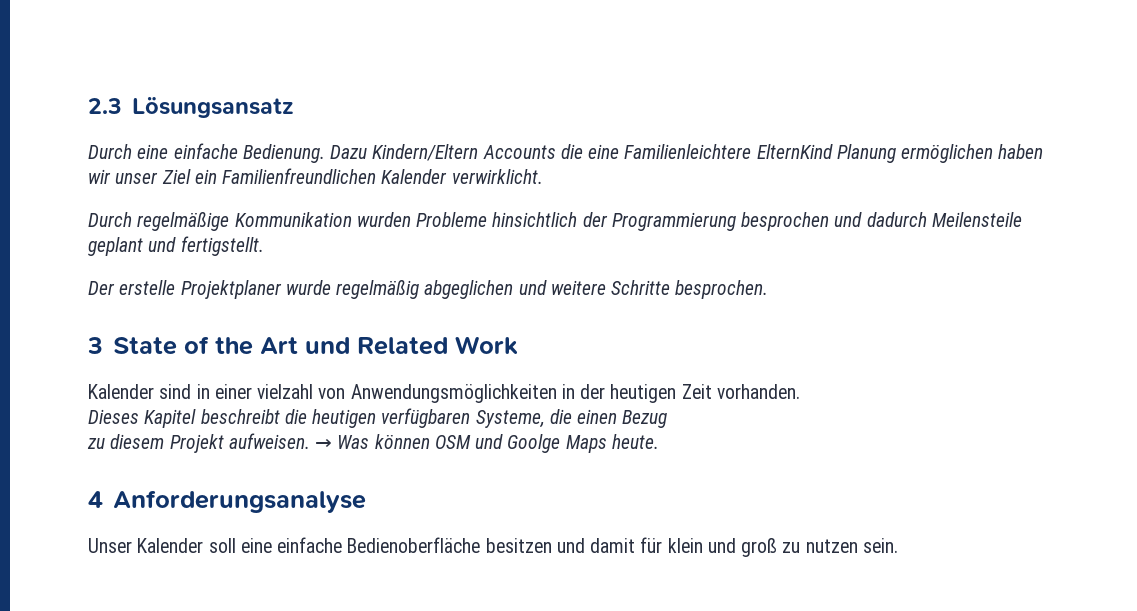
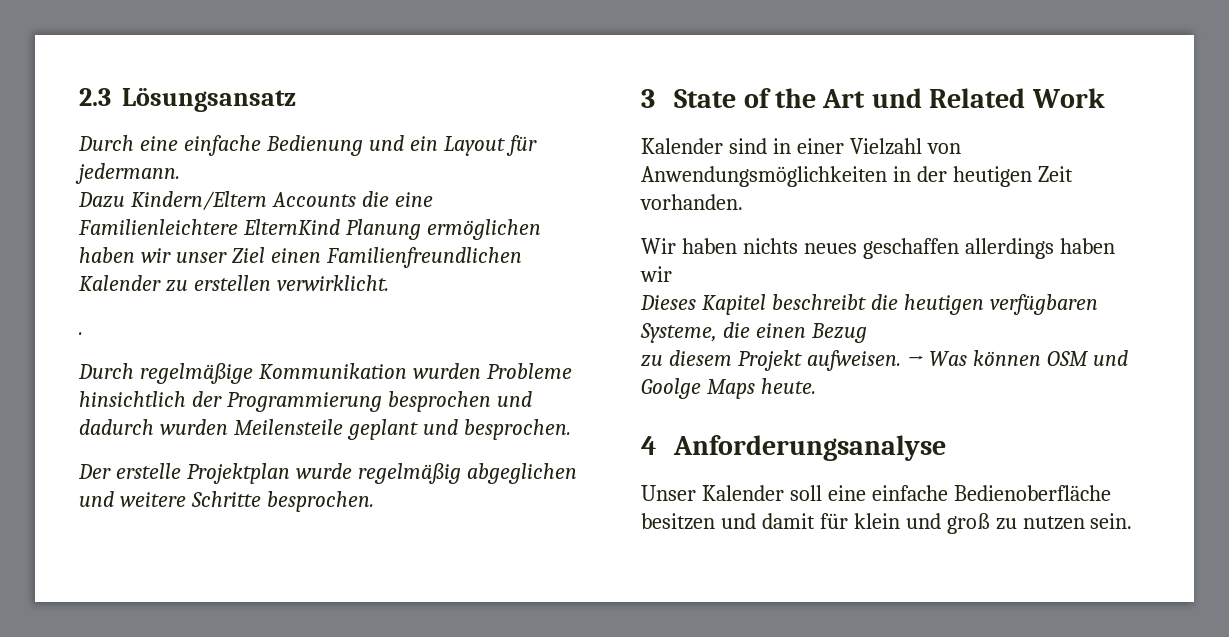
- Durch eine einfache Bedienung. Dazu Kindern/Eltern Accounts die eine Familienleichtere ElternKind Planung ermöglichen haben wir unser Ziel ein Familienfreundlichen Kalender verwirklicht.
+ Durch eine einfache Bedienung und ein Layout für jedermann.
+ Dazu Kindern/Eltern Accounts die eine Familienleichtere ElternKind Planung ermöglichen haben wir unser Ziel einen Familienfreundlichen Kalender zu erstellen verwirklicht.
+ .
- Durch regelmäßige Kommunikation wurden Probleme hinsichtlich der Programmierung besprochen und dadurch Meilensteile geplant und fertigstellt.
+ Durch regelmäßige Kommunikation wurden Probleme hinsichtlich der Programmierung besprochen und dadurch wurden Meilensteile geplant und besprochen.
- Der erstelle Projektplaner wurde regelmäßig abgeglichen und weitere Schritte besprochen.
+ Der erstelle Projektplan wurde regelmäßig abgeglichen und weitere Schritte besprochen.
- Kalender sind in einer vielzahl von Anwendungsmöglichkeiten in der heutigen Zeit vorhanden.
+ Kalender sind in einer Vielzahl von Anwendungsmöglichkeiten in der heutigen Zeit vorhanden.
+ Wir haben nichts neues geschaffen allerdings haben wir

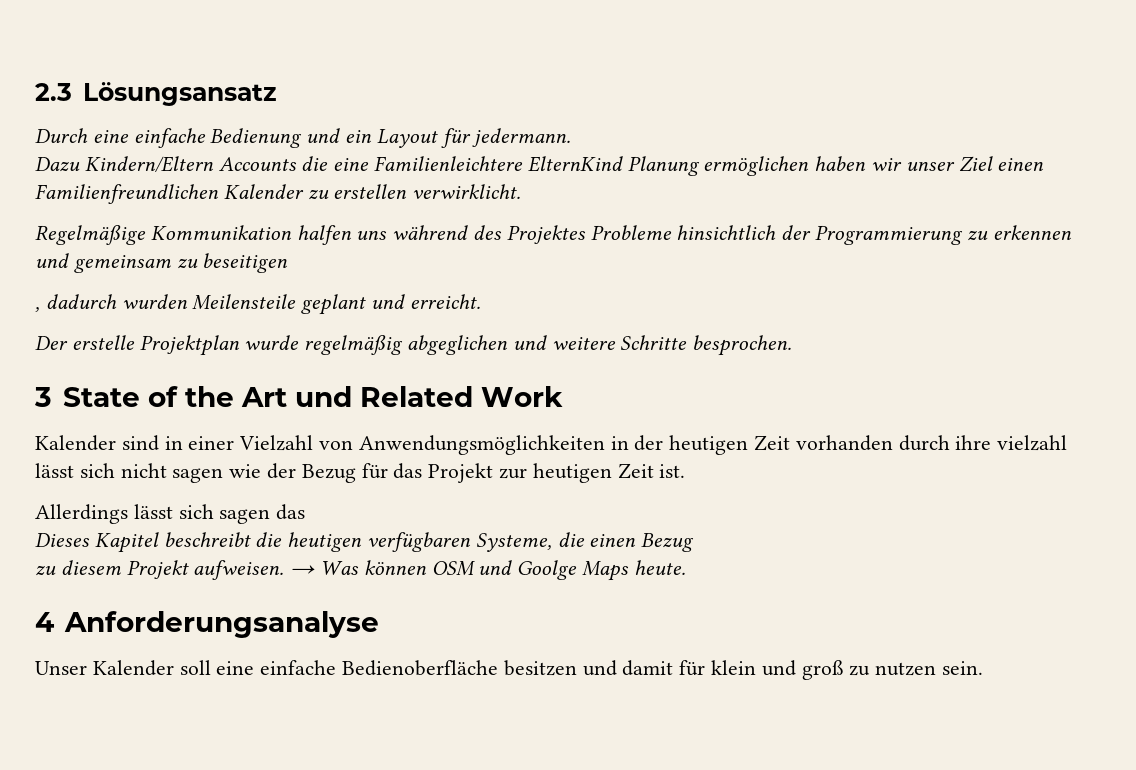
- .
- Durch regelmäßige Kommunikation wurden Probleme hinsichtlich der Programmierung besprochen und dadurch wurden Meilensteile geplant und besprochen.
+ Regelmäßige Kommunikation halfen uns während des Projektes Probleme hinsichtlich der Programmierung zu erkennen und gemeinsam zu beseitigen
+ , dadurch wurden Meilensteile geplant und erreicht.
- Kalender sind in einer Vielzahl von Anwendungsmöglichkeiten in der heutigen Zeit vorhanden.
- Wir haben nichts neues geschaffen allerdings haben wir
+ Kalender sind in einer Vielzahl von Anwendungsmöglichkeiten in der heutigen Zeit vorhanden durch ihre vielzahl lässt sich nicht sagen wie der Bezug für das Projekt zur heutigen Zeit ist.
+ Allerdings lässt sich sagen das

